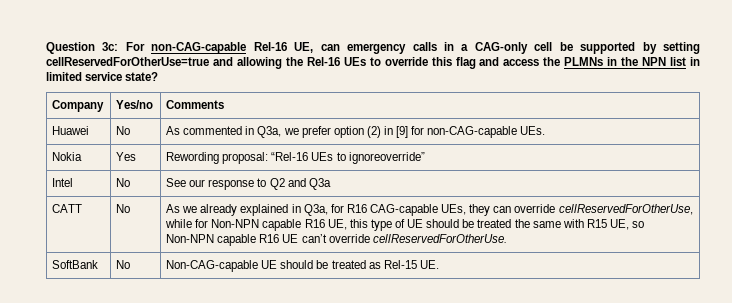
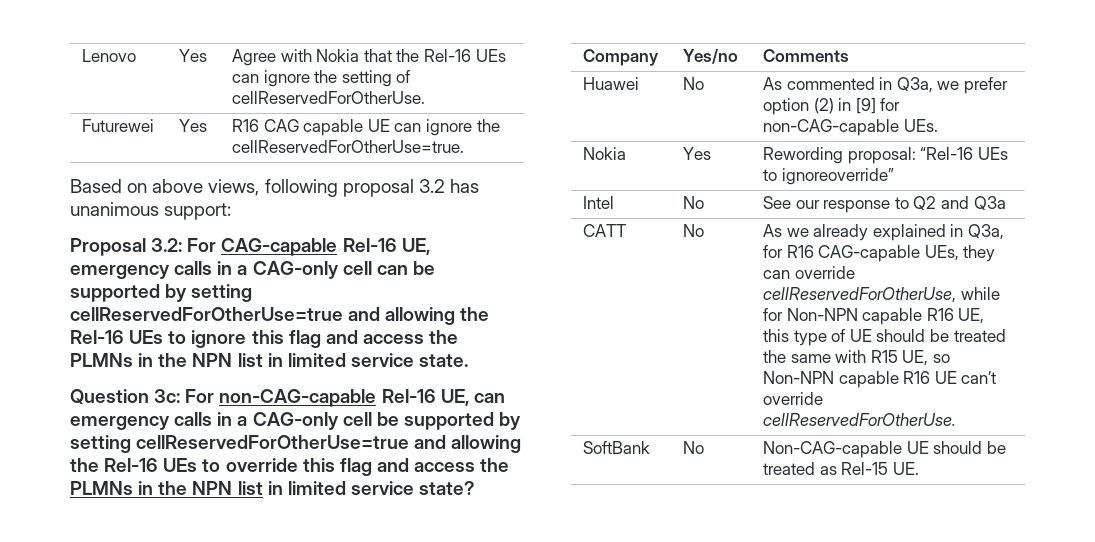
+ Lenovo | Yes | Agree with Nokia that the Rel-16 UEs can ignore the setting of cellReservedForOtherUse.
+ Futurewei | Yes | R16 CAG capable UE can ignore the cellReservedForOtherUse=true.
+ Based on above views, following proposal 3.2 has unanimous support:
+ Proposal 3.2: For CAG-capable Rel-16 UE, emergency calls in a CAG-only cell can be supported by setting cellReservedForOtherUse=true and allowing the Rel-16 UEs to ignore this flag and access the PLMNs in the NPN list in limited service state.

